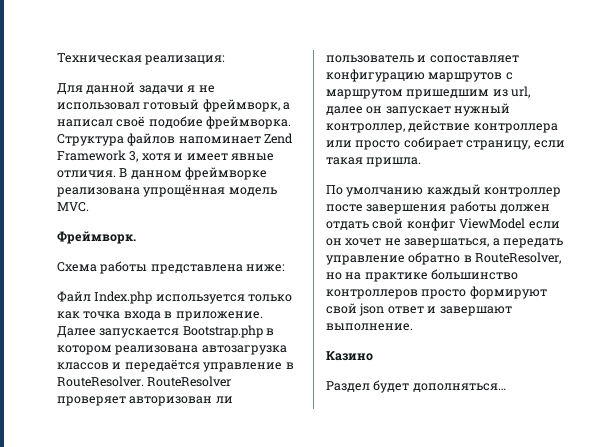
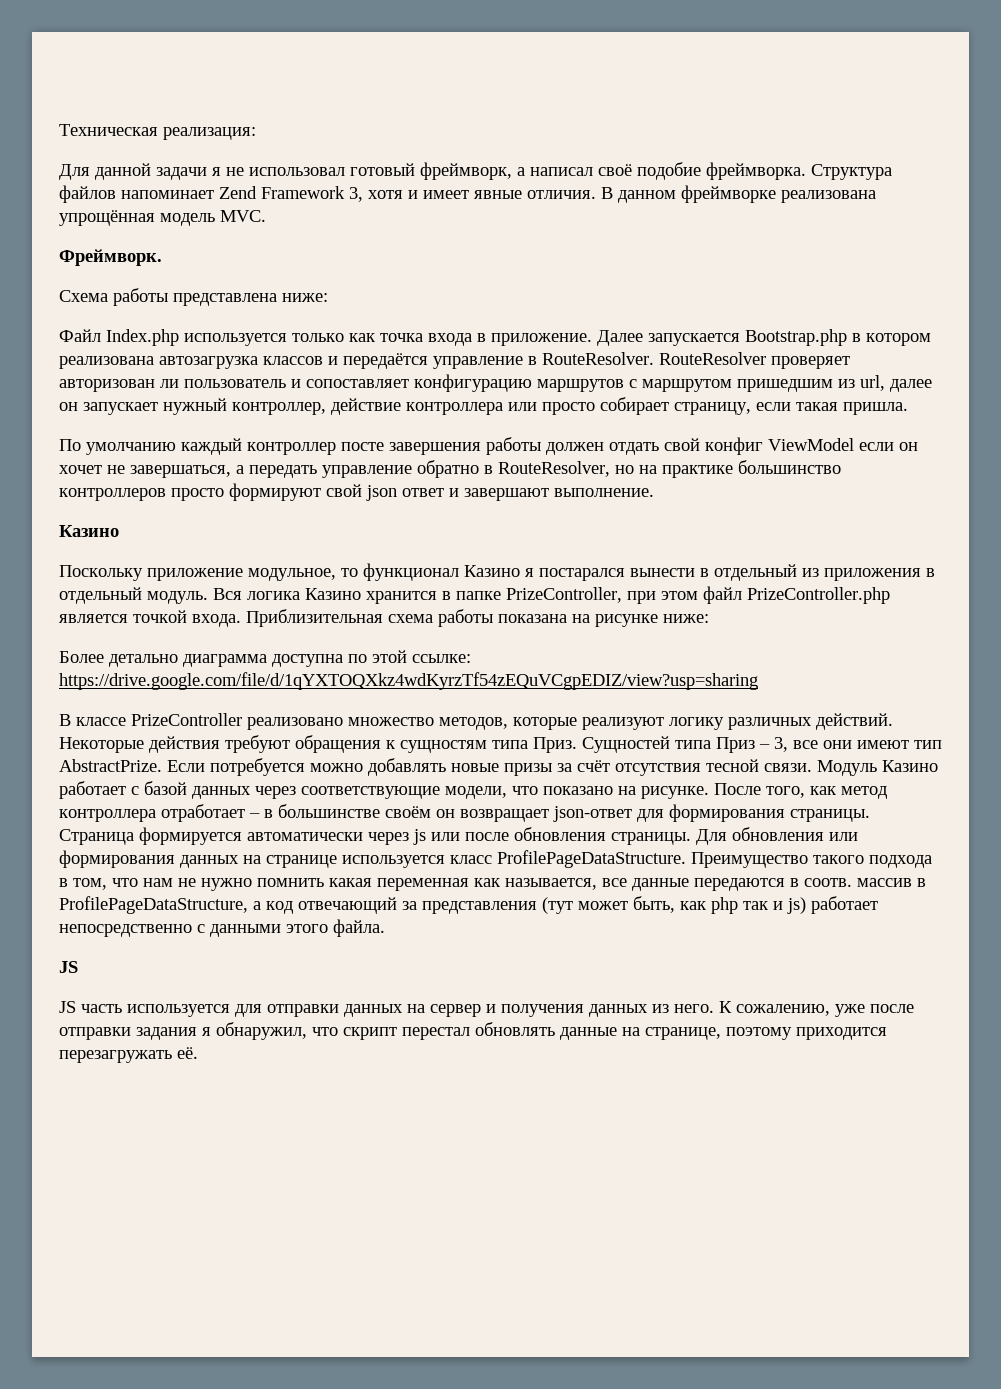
- Раздел будет дополняться…
+ Поскольку приложение модульное, то функционал Казино я постарался вынести в отдельный из приложения в отдельный модуль. Вся логика Казино хранится в папке PrizeController, при этом файл PrizeController.php является точкой входа. Приблизительная схема работы показана на рисунке ниже:
+ Более детально диаграмма доступна по этой ссылке: https://drive.google.com/file/d/1qYXTOQXkz4wdKyrzTf54zEQuVCgpEDIZ/view?usp=sharing
+ В классе PrizeController реализовано множество методов, которые реализуют логику различных действий. Некоторые действия требуют обращения к сущностям типа Приз. Сущностей типа Приз – 3, все они имеют тип AbstractPrize. Если потребуется можно добавлять новые призы за счёт отсутствия тесной связи. Модуль Казино работает с базой данных через соответствующие модели, что показано на рисунке. После того, как метод контроллера отработает – в большинстве своём он возвращает json-ответ для формирования страницы. Страница формируется автоматически через js или после обновления страницы. Для обновления или формирования данных на странице используется класс ProfilePageDataStructure. Преимущество такого подхода в том, что нам не нужно помнить какая переменная как называется, все данные передаются в соотв. массив в ProfilePageDataStructure, а код отвечающий за представления (тут может быть, как php так и js) работает непосредственно с данными этого файла.
+ JS
+ JS часть используется для отправки данных на сервер и получения данных из него. К сожалению, уже после отправки задания я обнаружил, что скрипт перестал обновлять данные на странице, поэтому приходится перезагружать её.

